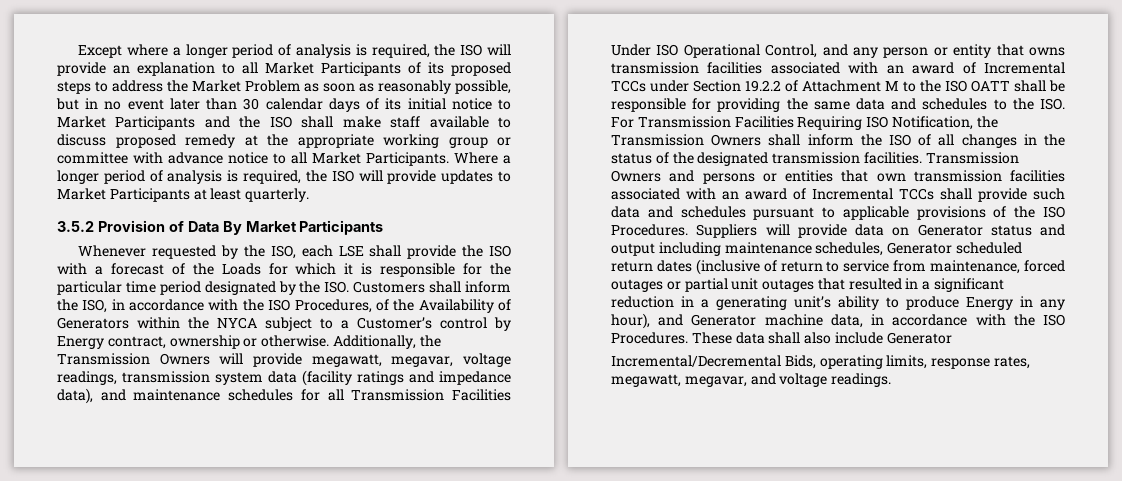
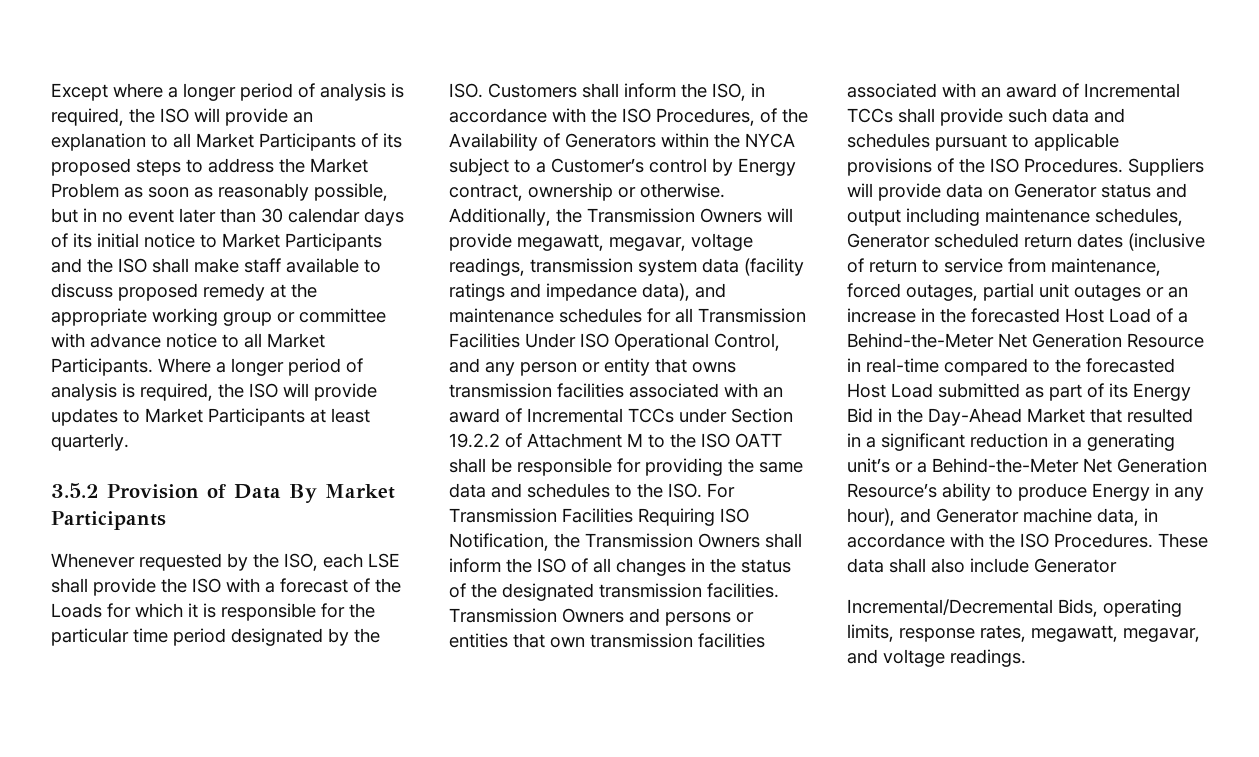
- Suppliers will provide data on Generator status and output including maintenance schedules, Generator scheduled return dates (inclusive of return to service from maintenance, forced outages or partial unit outages that resulted in a significant reduction in a generating unit’s ability to produce Energy in any hour), and Generator machine data, in accordance with the ISO Procedures.
+ Suppliers will provide data on Generator status and output including maintenance schedules, Generator scheduled return dates (inclusive of return to service from maintenance, forced outages, partial unit outages or an increase in the forecasted Host Load of a Behind-the-Meter Net Generation Resource in real-time compared to the forecasted Host Load submitted as part of its Energy Bid in the Day-Ahead Market that resulted in a significant reduction in a generating unit’s or a Behind-the-Meter Net Generation Resource’s ability to produce Energy in any hour), and Generator machine data, in accordance with the ISO Procedures.

